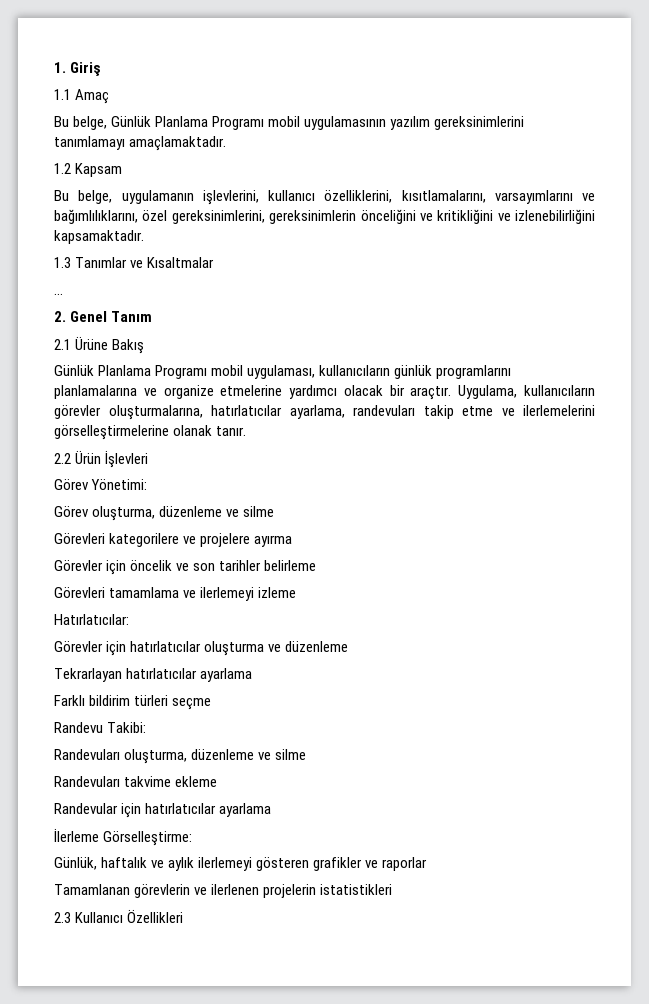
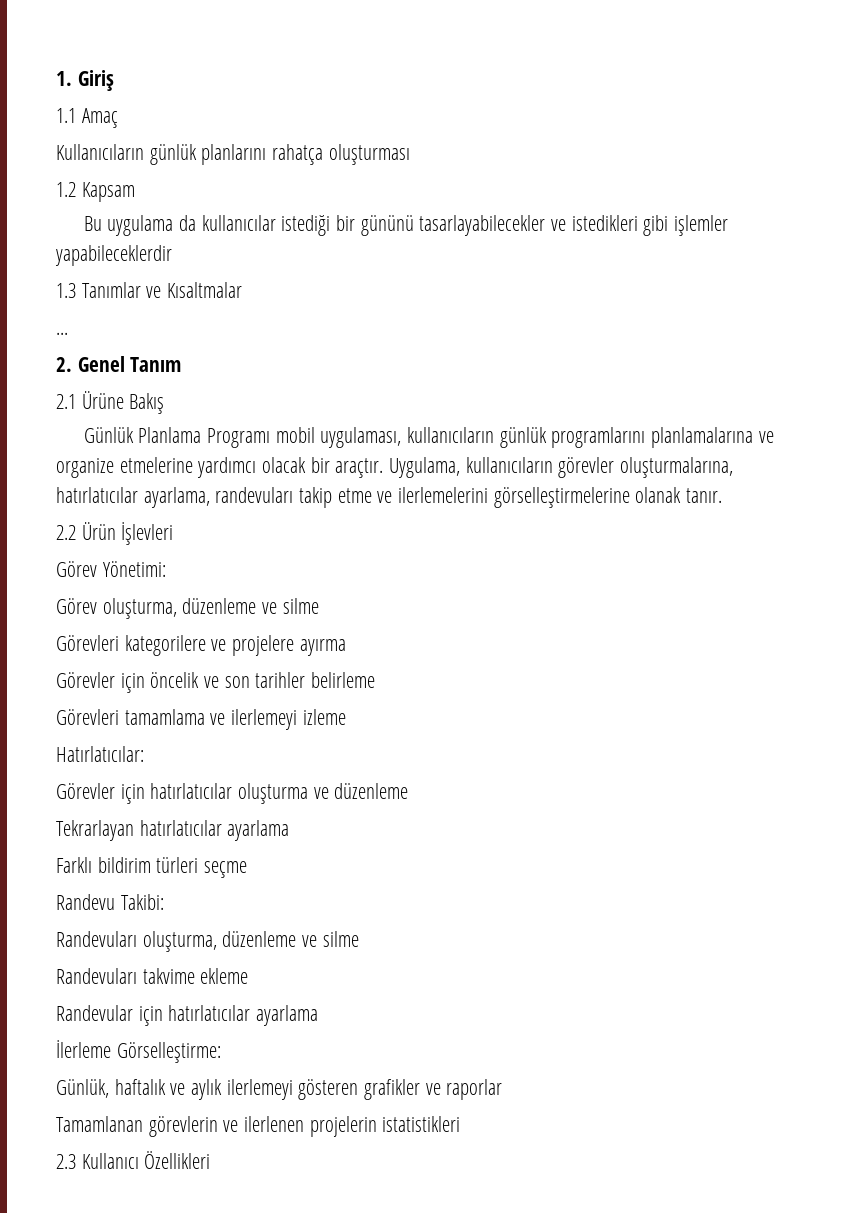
- Bu belge, Günlük Planlama Programı mobil uygulamasının yazılım gereksinimlerini tanımlamayı amaçlamaktadır.
+ Kullanıcıların günlük planlarını rahatça oluşturması
  1.2 Kapsam
- Bu belge, uygulamanın işlevlerini, kullanıcı özelliklerini, kısıtlamalarını, varsayımlarını ve bağımlılıklarını, özel gereksinimlerini, gereksinimlerin önceliğini ve kritikliğini ve izlenebilirliğini kapsamaktadır.
+ Bu uygulama da kullanıcılar istediği bir gününü tasarlayabilecekler ve istedikleri gibi işlemler yapabileceklerdir

